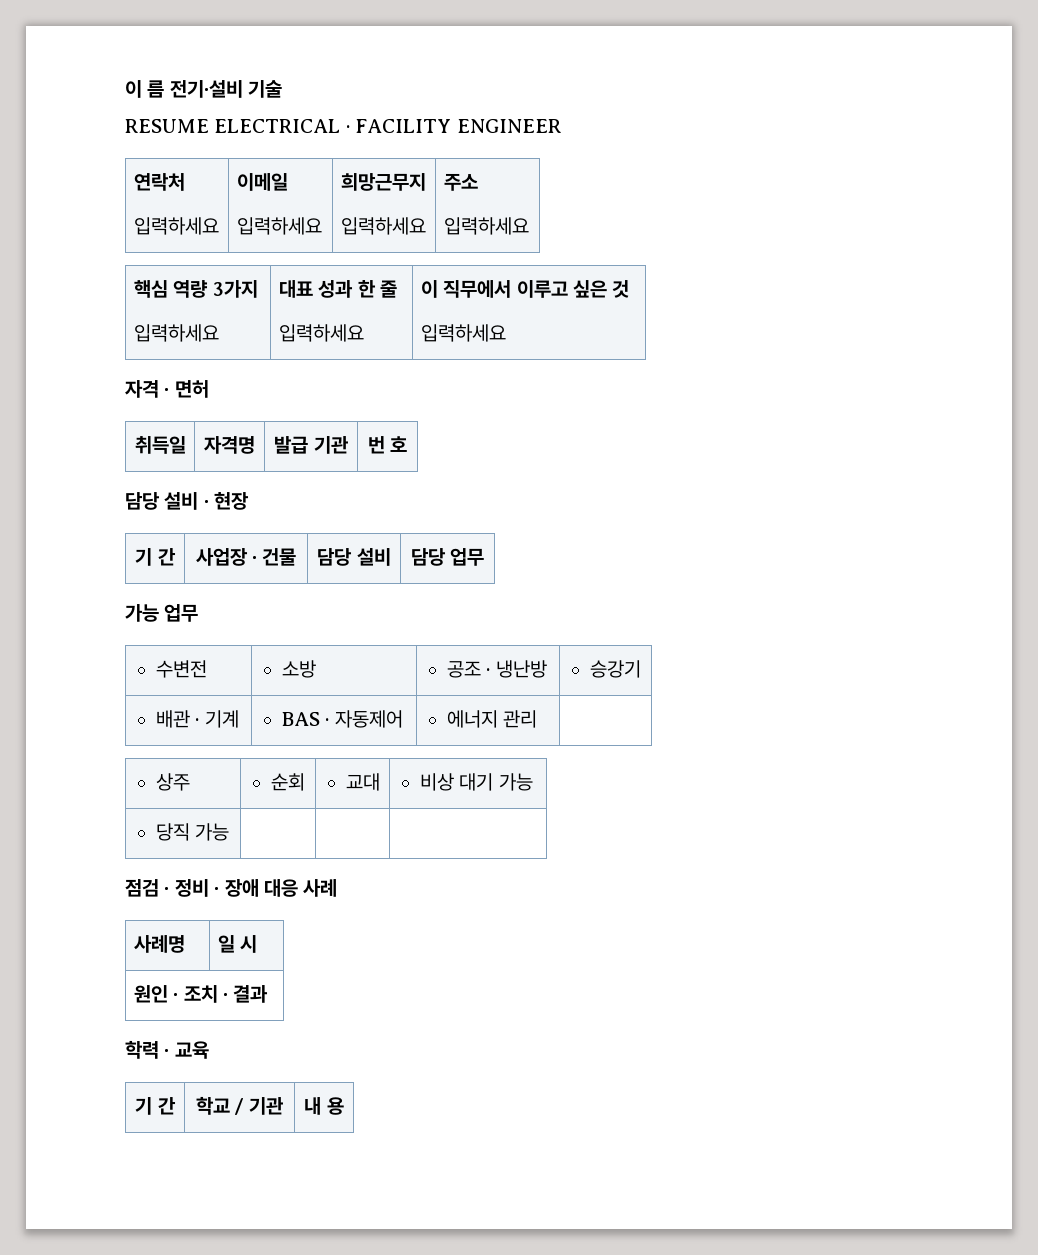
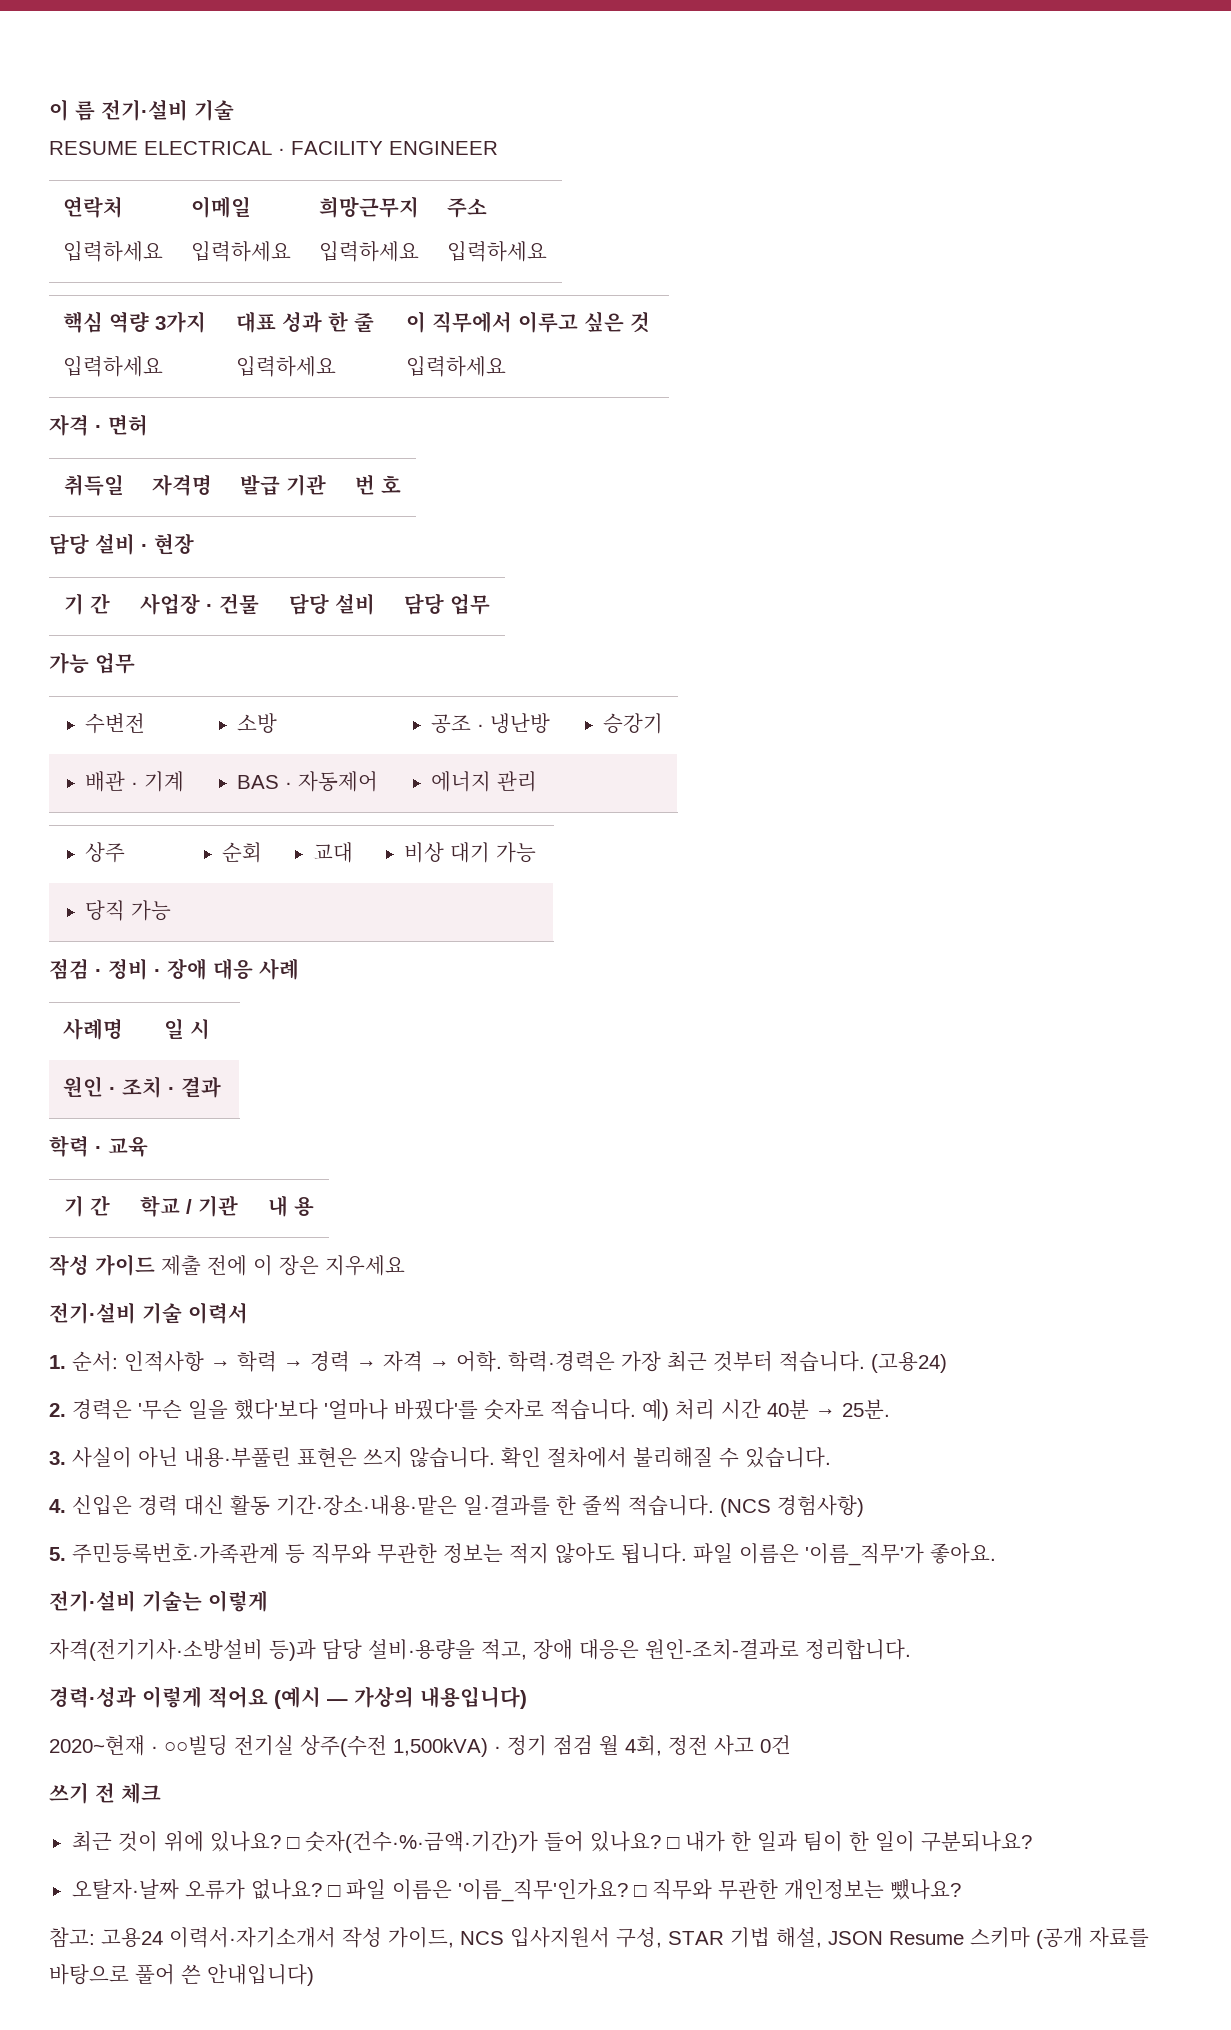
+ 작성 가이드 제출 전에 이 장은 지우세요
+ 전기·설비 기술 이력서
+ 1. 순서: 인적사항 → 학력 → 경력 → 자격 → 어학. 학력·경력은 가장 최근 것부터 적습니다. (고용24)
+ 2. 경력은 '무슨 일을 했다'보다 '얼마나 바꿨다'를 숫자로 적습니다. 예) 처리 시간 40분 → 25분.
+ 3. 사실이 아닌 내용·부풀린 표현은 쓰지 않습니다. 확인 절차에서 불리해질 수 있습니다.
+ 4. 신입은 경력 대신 활동 기간·장소·내용·맡은 일·결과를 한 줄씩 적습니다. (NCS 경험사항)
+ 5. 주민등록번호·가족관계 등 직무와 무관한 정보는 적지 않아도 됩니다. 파일 이름은 '이름_직무'가 좋아요.
+ 전기·설비 기술는 이렇게
+ 자격(전기기사·소방설비 등)과 담당 설비·용량을 적고, 장애 대응은 원인-조치-결과로 정리합니다.
+ 경력·성과 이렇게 적어요 (예시 — 가상의 내용입니다)
+ 2020~현재 · ○○빌딩 전기실 상주(수전 1,500kVA) · 정기 점검 월 4회, 정전 사고 0건
+ 쓰기 전 체크
+ 최근 것이 위에 있나요? □ 숫자(건수·%·금액·기간)가 들어 있나요? □ 내가 한 일과 팀이 한 일이 구분되나요?
+ 오탈자·날짜 오류가 없나요? □ 파일 이름은 '이름_직무'인가요? □ 직무와 무관한 개인정보는 뺐나요?
+ 참고: 고용24 이력서·자기소개서 작성 가이드, NCS 입사지원서 구성, STAR 기법 해설, JSON Resume 스키마 (공개 자료를 바탕으로 풀어 쓴 안내입니다)

